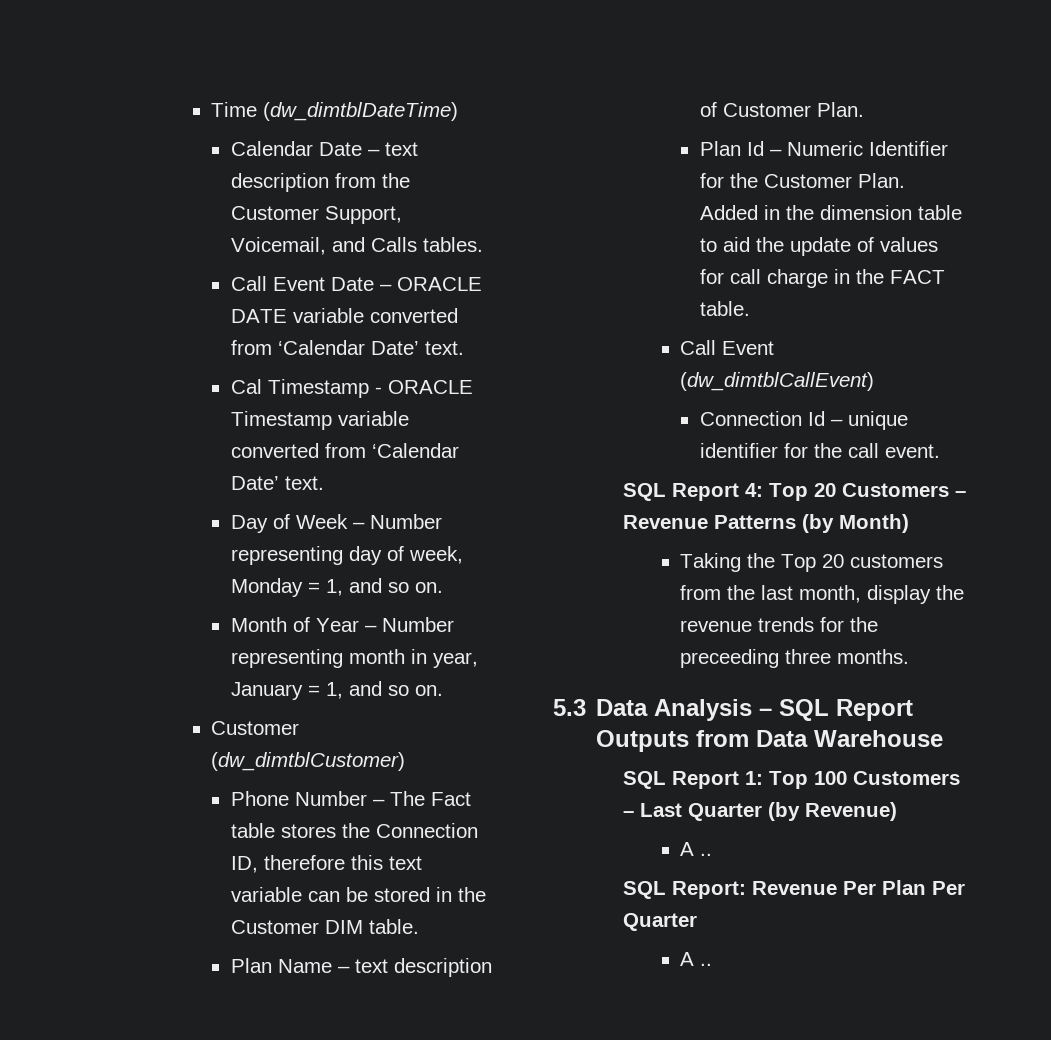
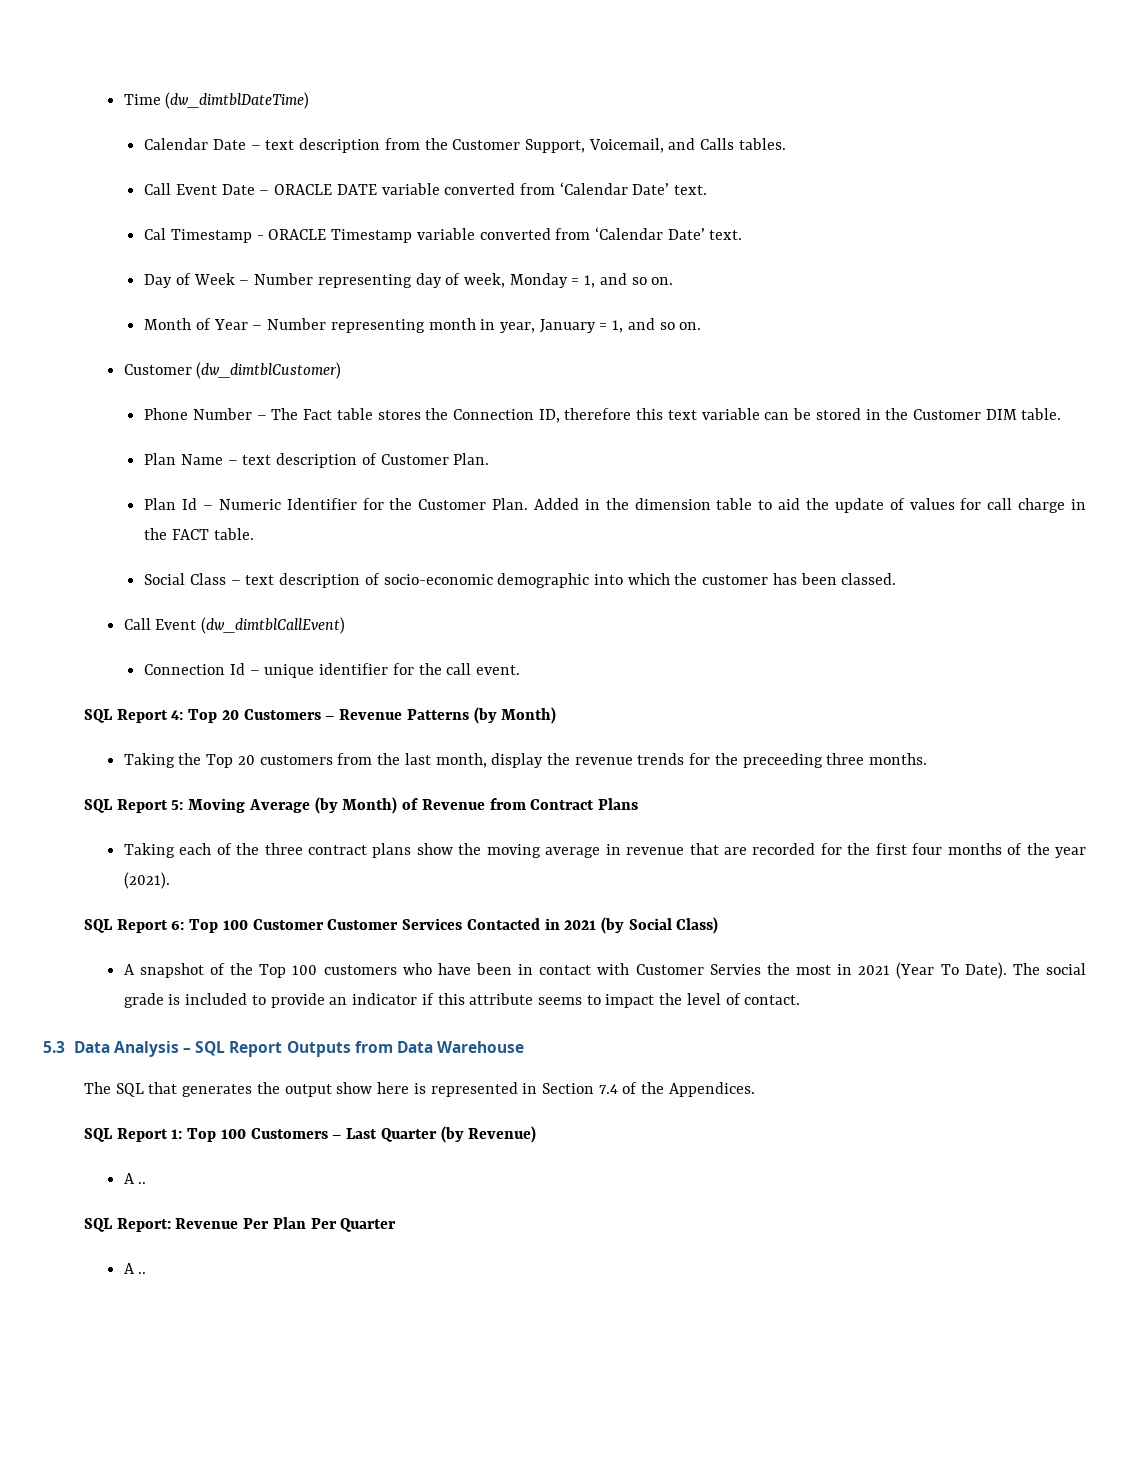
+ Social Class – text description of socio-economic demographic into which the customer has been classed.
+ SQL Report 5: Moving Average (by Month) of Revenue from Contract Plans
+ Taking each of the three contract plans show the moving average in revenue that are recorded for the first four months of the year (2021).
+ SQL Report 6: Top 100 Customer Customer Services Contacted in 2021 (by Social Class)
+ A snapshot of the Top 100 customers who have been in contact with Customer Servies the most in 2021 (Year To Date). The social grade is included to provide an indicator if this attribute seems to impact the level of contact.
+ The SQL that generates the output show here is represented in Section 7.4 of the Appendices.

